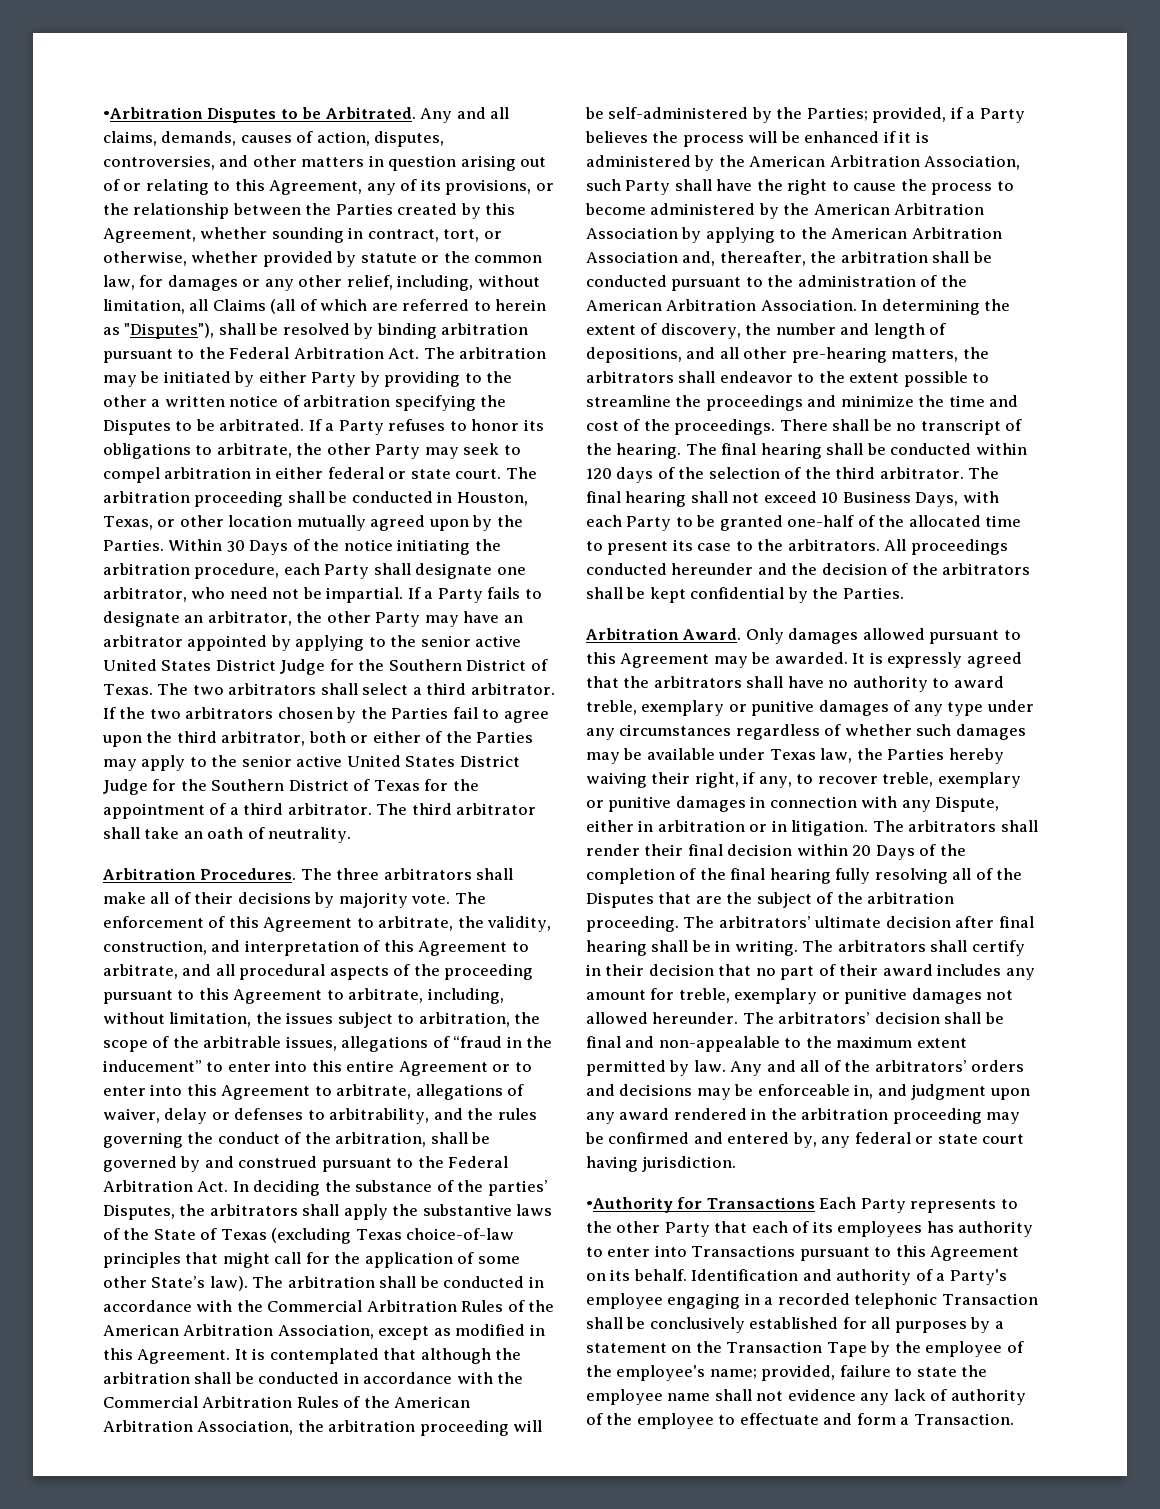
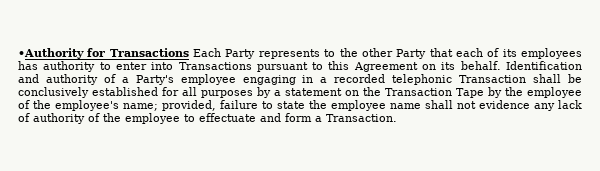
- •Arbitration Disputes to be Arbitrated. Any and all claims, demands, causes of action, disputes, controversies, and other matters in question arising out of or relating to this Agreement, any of its provisions, or the relationship between the Parties created by this Agreement, whether sounding in contract, tort, or otherwise, whether provided by statute or the common law, for damages or any other relief, including, without limitation, all Claims (all of which are referred to herein as "Disputes"), shall be resolved by binding arbitration pursuant to the Federal Arbitration Act. The arbitration may be initiated by either Party by providing to the other a written notice of arbitration specifying the Disputes to be arbitrated. If a Party refuses to honor its obligations to arbitrate, the other Party may seek to compel arbitration in either federal or state court. The arbitration proceeding shall be conducted in Houston, Texas, or other location mutually agreed upon by the Parties. Within 30 Days of the notice initiating the arbitration procedure, each Party shall designate one arbitrator, who need not be impartial. If a Party fails to designate an arbitrator, the other Party may have an arbitrator appointed by applying to the senior active United States District Judge for the Southern District of Texas. The two arbitrators shall select a third arbitrator. If the two arbitrators chosen by the Parties fail to agree upon the third arbitrator, both or either of the Parties may apply to the senior active United States District Judge for the Southern District of Texas for the appointment of a third arbitrator. The third arbitrator shall take an oath of neutrality.
- Arbitration Procedures. The three arbitrators shall make all of their decisions by majority vote. The enforcement of this Agreement to arbitrate, the validity, construction, and interpretation of this Agreement to arbitrate, and all procedural aspects of the proceeding pursuant to this Agreement to arbitrate, including, without limitation, the issues subject to arbitration, the scope of the arbitrable issues, allegations of “fraud in the inducement” to enter into this entire Agreement or to enter into this Agreement to arbitrate, allegations of waiver, delay or defenses to arbitrability, and the rules governing the conduct of the arbitration, shall be governed by and construed pursuant to the Federal Arbitration Act. In deciding the substance of the parties’ Disputes, the arbitrators shall apply the substantive laws of the State of Texas (excluding Texas choice-of-law principles that might call for the application of some other State’s law). The arbitration shall be conducted in accordance with the Commercial Arbitration Rules of the American Arbitration Association, except as modified in this Agreement. It is contemplated that although the arbitration shall be conducted in accordance with the Commercial Arbitration Rules of the American Arbitration Association, the arbitration proceeding will be self-administered by the Parties; provided, if a Party believes the process will be enhanced if it is administered by the American Arbitration Association, such Party shall have the right to cause the process to become administered by the American Arbitration Association by applying to the American Arbitration Association and, thereafter, the arbitration shall be conducted pursuant to the administration of the American Arbitration Association. In determining the extent of discovery, the number and length of depositions, and all other pre-hearing matters, the arbitrators shall endeavor to the extent possible to streamline the proceedings and minimize the time and cost of the proceedings. There shall be no transcript of the hearing. The final hearing shall be conducted within 120 days of the selection of the third arbitrator. The final hearing shall not exceed 10 Business Days, with each Party to be granted one-half of the allocated time to present its case to the arbitrators. All proceedings conducted hereunder and the decision of the arbitrators shall be kept confidential by the Parties.
- Arbitration Award. Only damages allowed pursuant to this Agreement may be awarded. It is expressly agreed that the arbitrators shall have no authority to award treble, exemplary or punitive damages of any type under any circumstances regardless of whether such damages may be available under Texas law, the Parties hereby waiving their right, if any, to recover treble, exemplary or punitive damages in connection with any Dispute, either in arbitration or in litigation. The arbitrators shall render their final decision within 20 Days of the completion of the final hearing fully resolving all of the Disputes that are the subject of the arbitration proceeding. The arbitrators’ ultimate decision after final hearing shall be in writing. The arbitrators shall certify in their decision that no part of their award includes any amount for treble, exemplary or punitive damages not allowed hereunder. The arbitrators’ decision shall be final and non-appealable to the maximum extent permitted by law. Any and all of the arbitrators’ orders and decisions may be enforceable in, and judgment upon any award rendered in the arbitration proceeding may be confirmed and entered by, any federal or state court having jurisdiction.

